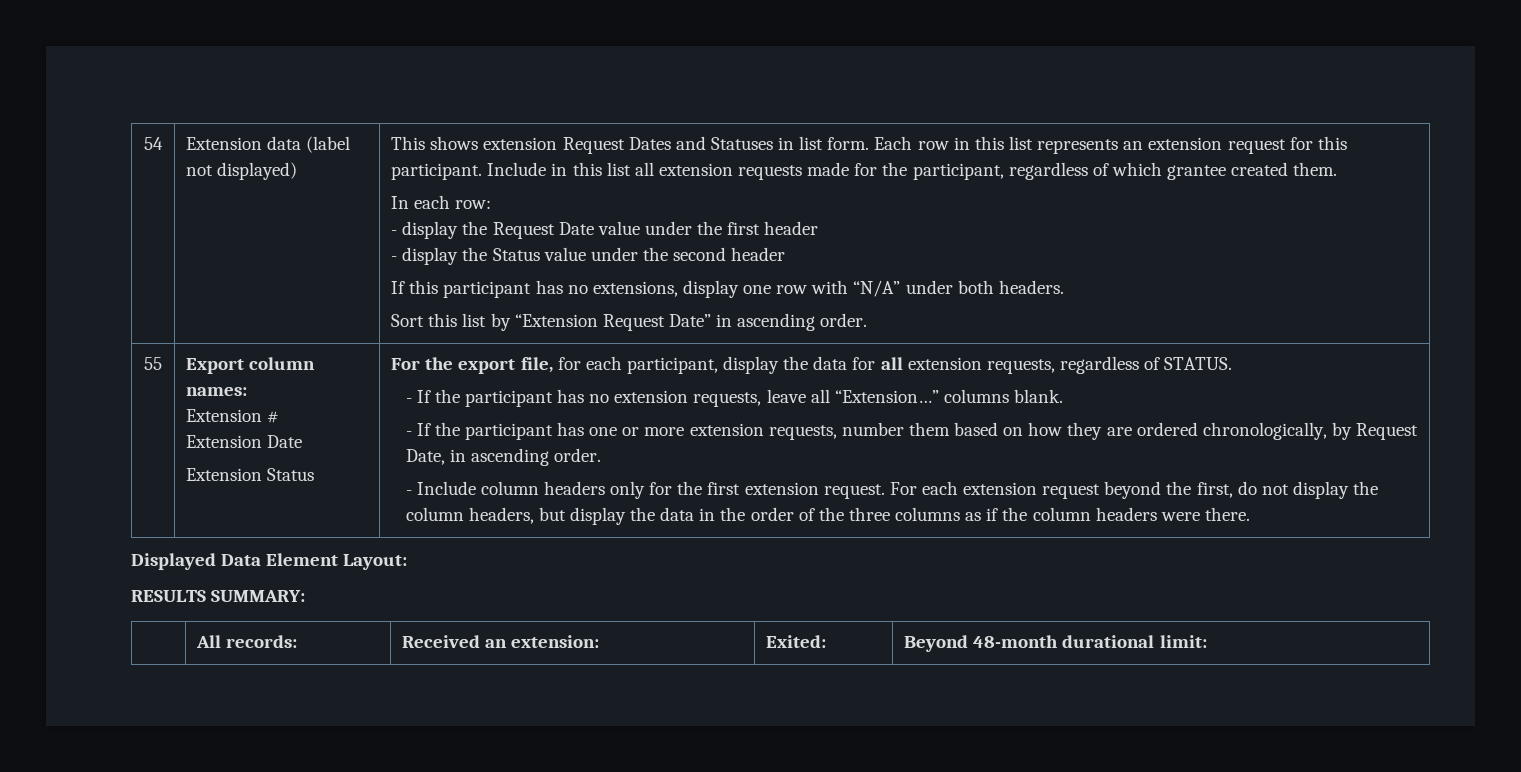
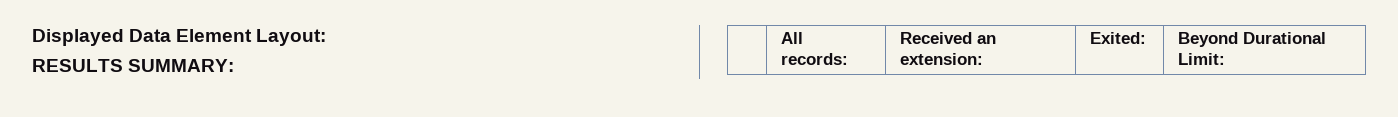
- 54 | Extension data (label not displayed) | This shows extension Request Dates and Statuses in list form. Each row in this list represents an extension request for this participant. Include in this list all extension requests made for the participant, regardless of which grantee created them.
- In each row:
- - display the Request Date value under the first header
- - display the Status value under the second header
- If this participant has no extensions, display one row with “N/A” under both headers.
- Sort this list by “Extension Request Date” in ascending order.
- 55 | Export column names:
- Extension #
- Extension Date
- Extension Status | For the export file, for each participant, display the data for all extension requests, regardless of STATUS.
- - If the participant has no extension requests, leave all “Extension…” columns blank.
- - If the participant has one or more extension requests, number them based on how they are ordered chronologically, by Request Date, in ascending order.
- - Include column headers only for the first extension request. For each extension request beyond the first, do not display the column headers, but display the data in the order of the three columns as if the column headers were there.
- | All records: | Received an extension: | Exited: | Beyond 48-month durational limit:
+ | All records: | Received an extension: | Exited: | Beyond Durational Limit:

